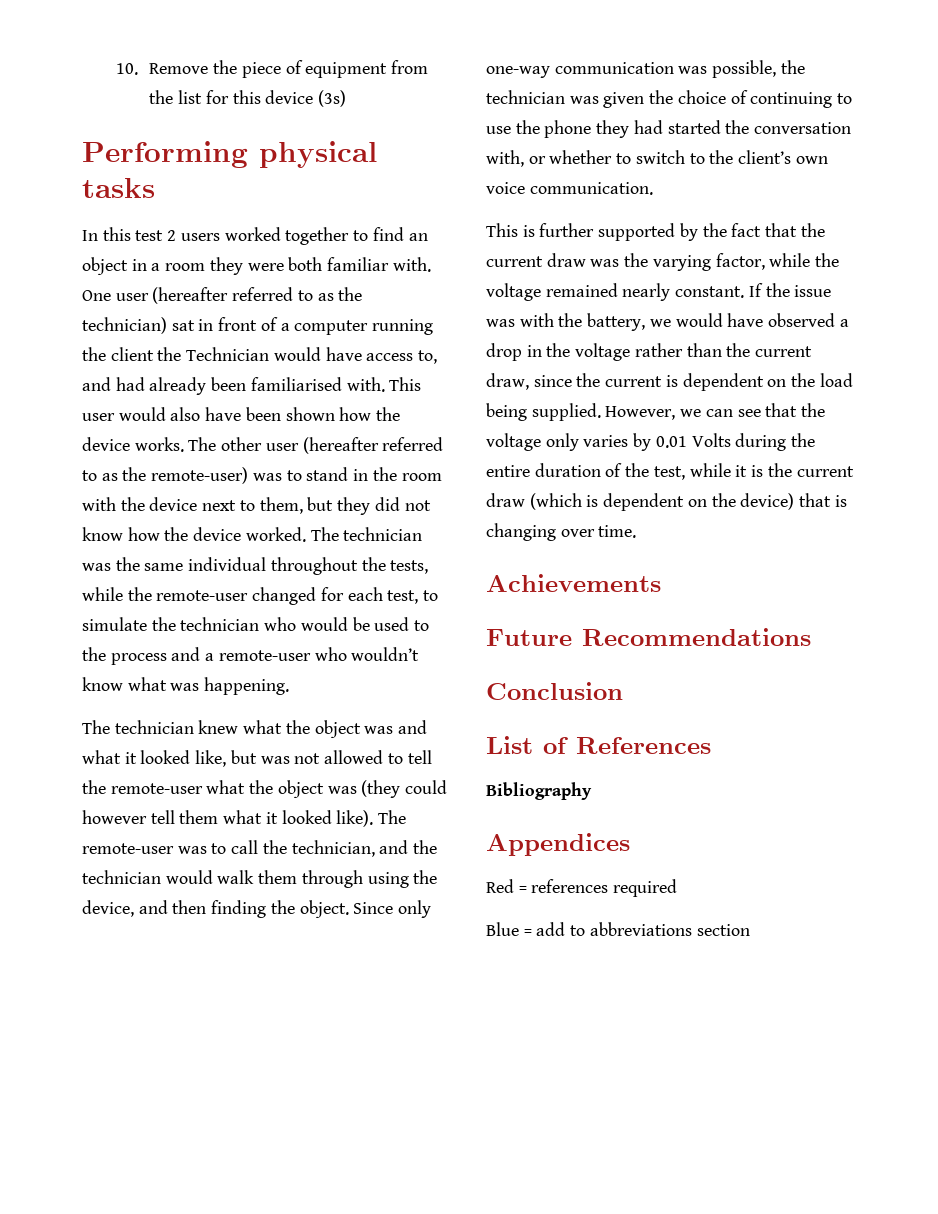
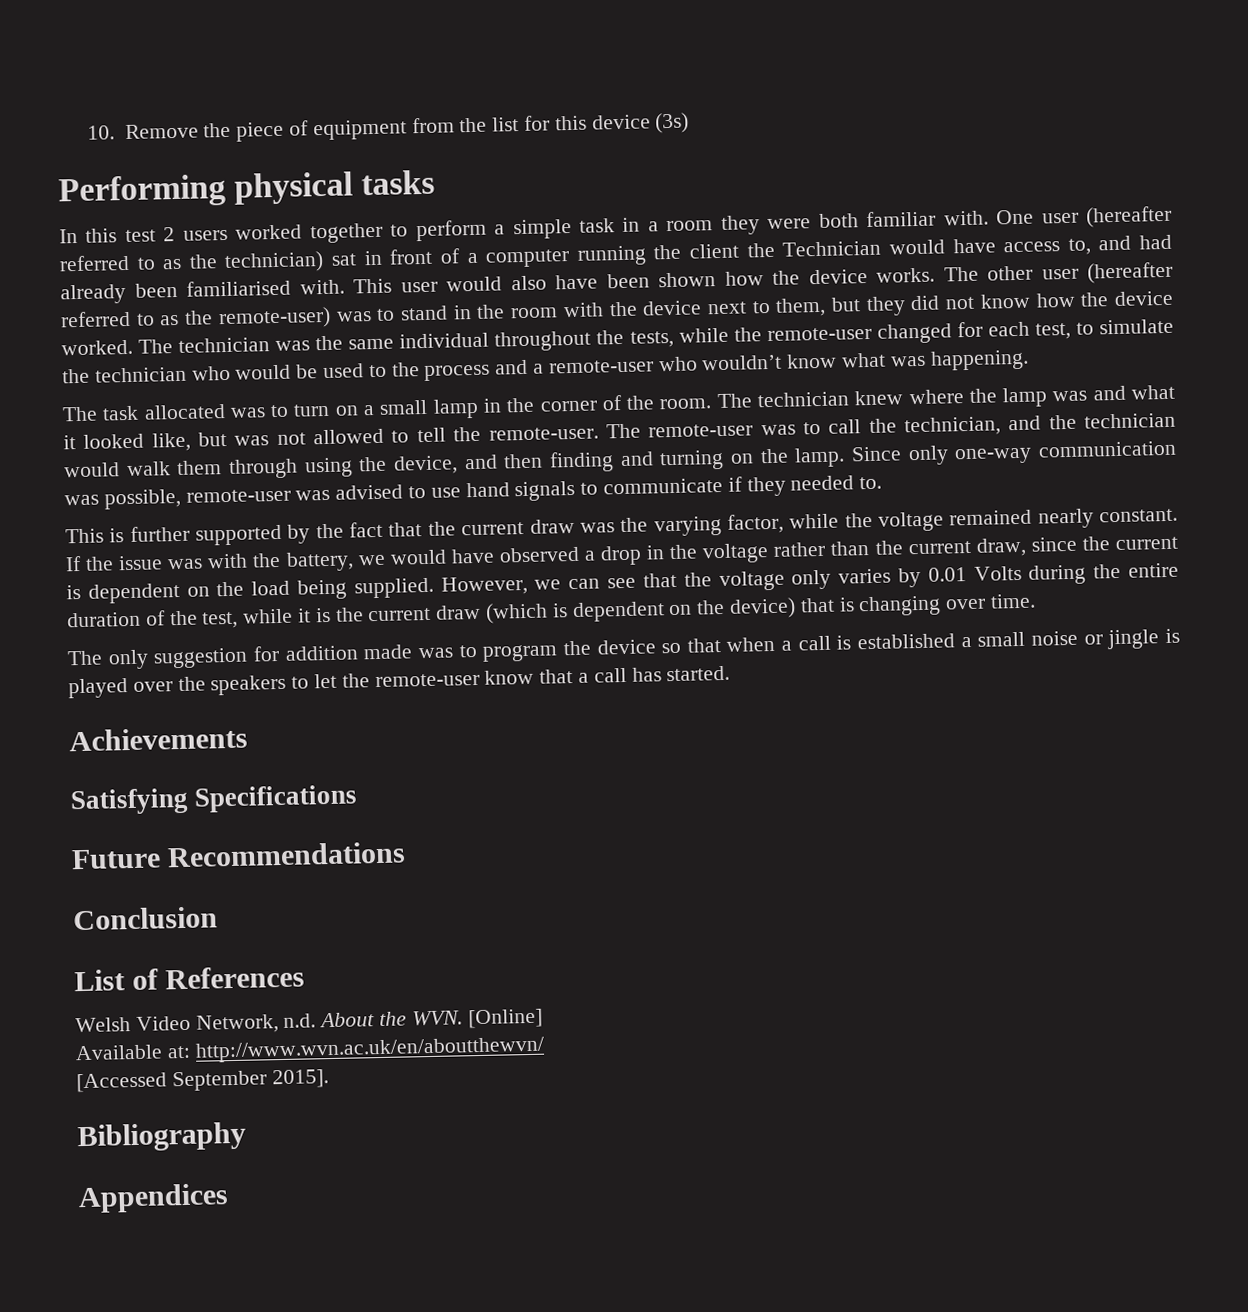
- In this test 2 users worked together to find an object in a room they were both familiar with.
+ In this test 2 users worked together to perform a simple task in a room they were both familiar with.
- The technician knew what the object was and what it looked like, but was not allowed to tell the remote-user what the object was (they could however tell them what it looked like).
+ The task allocated was to turn on a small lamp in the corner of the room. The technician knew where the lamp was and what it looked like, but was not allowed to tell the remote-user.
- The remote-user was to call the technician, and the technician would walk them through using the device, and then finding the object.
+ The remote-user was to call the technician, and the technician would walk them through using the device, and then finding and turning on the lamp.
- Since only one-way communication was possible, the technician was given the choice of continuing to use the phone they had started the conversation with, or whether to switch to the client’s own voice communication.
+ Since only one-way communication was possible, remote-user was advised to use hand signals to communicate if they needed to.
+ The only suggestion for addition made was to program the device so that when a call is established a small noise or jingle is played over the speakers to let the remote-user know that a call has started.
+ Satisfying Specifications
+ Welsh Video Network, n.d. About the WVN. [Online]
+ Available at: http://www.wvn.ac.uk/en/aboutthewvn/
+ [Accessed September 2015].
  Bibliography
  Appendices
- Red = references required
- Blue = add to abbreviations section

